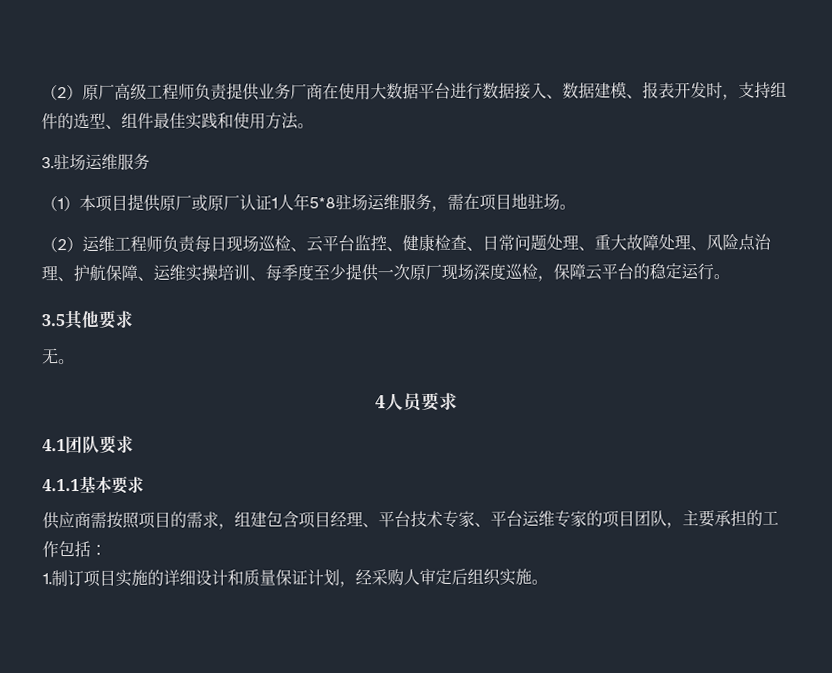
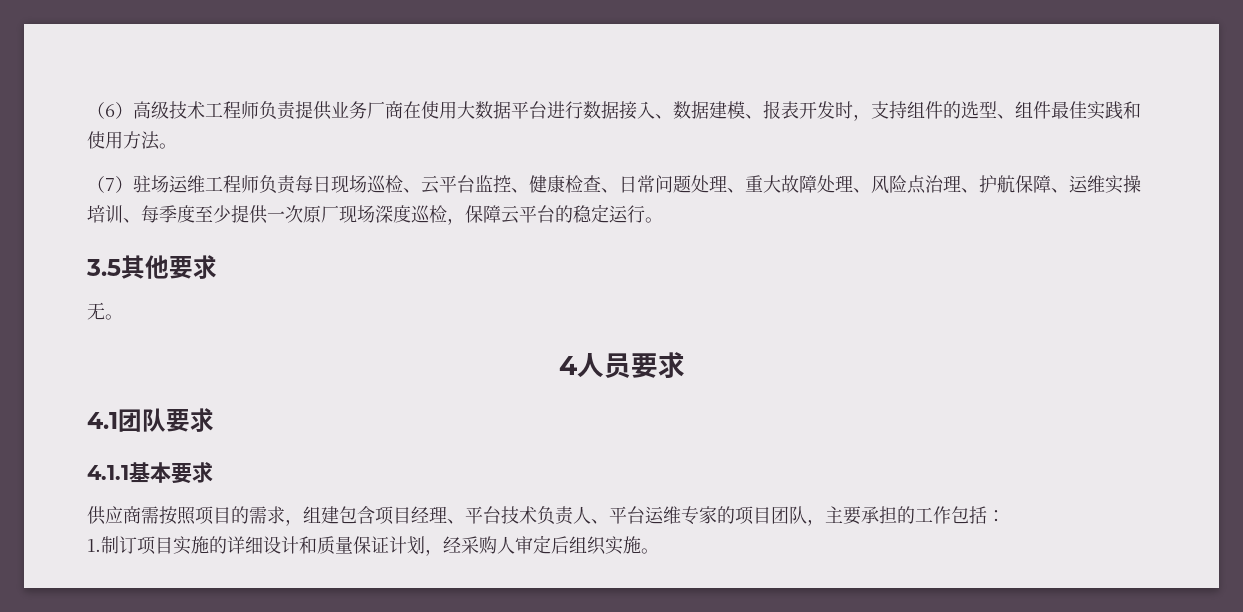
- （2）原厂高级工程师负责提供业务厂商在使用大数据平台进行数据接入、数据建模、报表开发时，支持组件的选型、组件最佳实践和使用方法。
+ （6）高级技术工程师负责提供业务厂商在使用大数据平台进行数据接入、数据建模、报表开发时，支持组件的选型、组件最佳实践和使用方法。
- 3.驻场运维服务
- （1）本项目提供原厂或原厂认证1人年5*8驻场运维服务，需在项目地驻场。
- （2）运维工程师负责每日现场巡检、云平台监控、健康检查、日常问题处理、重大故障处理、风险点治理、护航保障、运维实操培训、每季度至少提供一次原厂现场深度巡检，保障云平台的稳定运行。
+ （7）驻场运维工程师负责每日现场巡检、云平台监控、健康检查、日常问题处理、重大故障处理、风险点治理、护航保障、运维实操培训、每季度至少提供一次原厂现场深度巡检，保障云平台的稳定运行。
- 供应商需按照项目的需求，组建包含项目经理、平台技术专家、平台运维专家的项目团队，主要承担的工作包括：
+ 供应商需按照项目的需求，组建包含项目经理、平台技术负责人、平台运维专家的项目团队，主要承担的工作包括：

